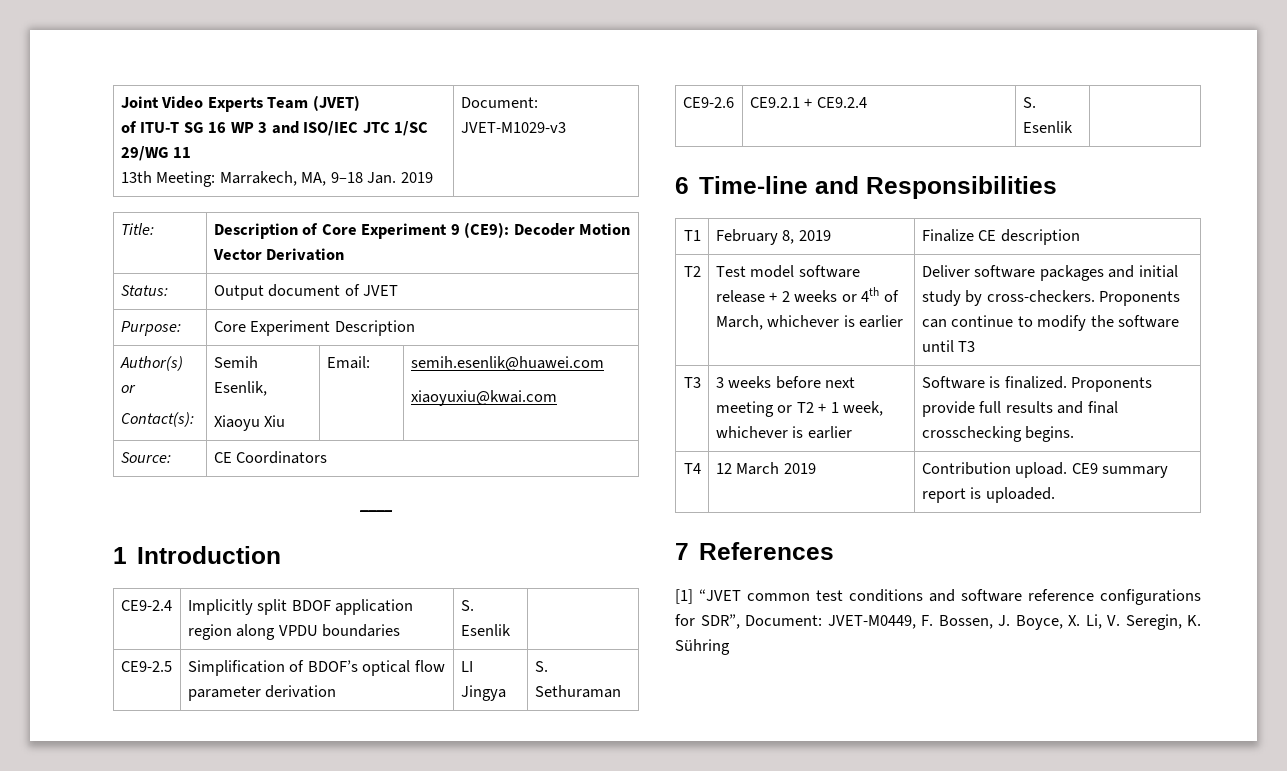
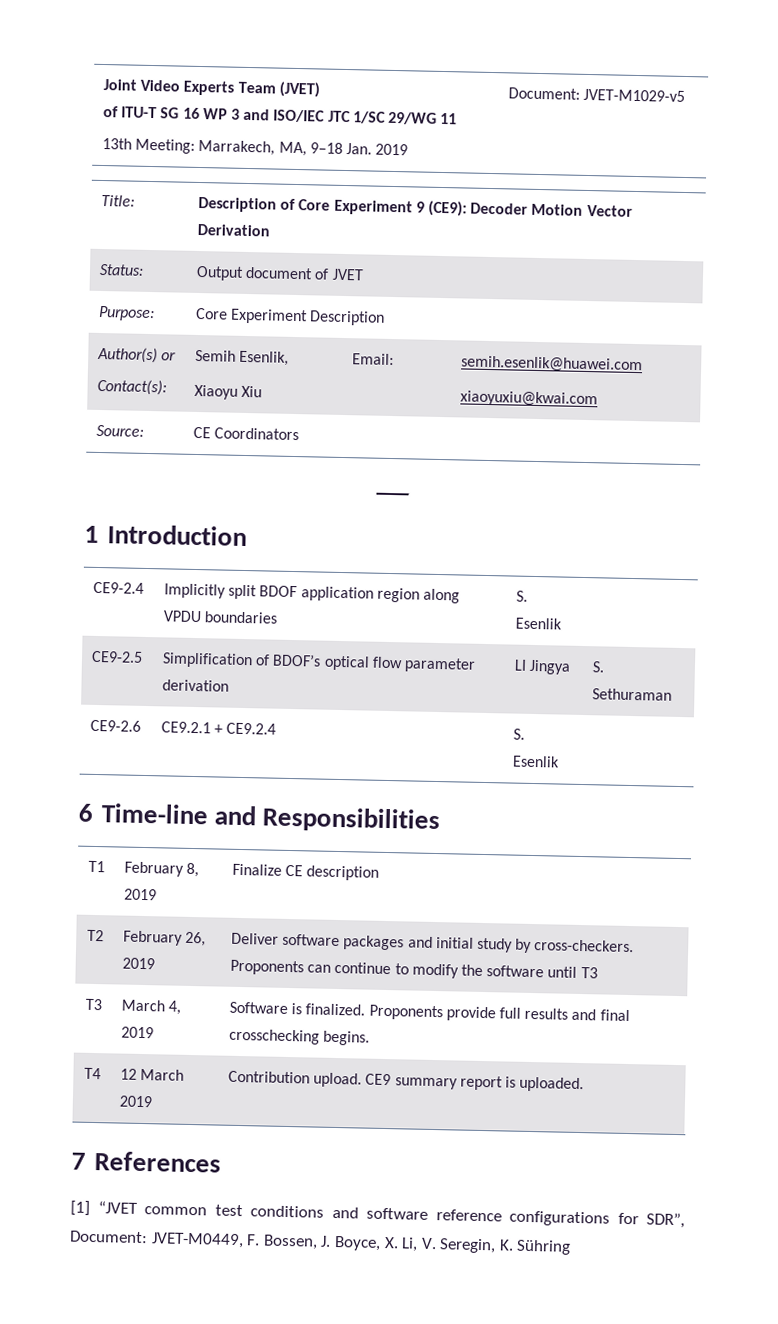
  Joint Video Experts Team (JVET)
  of ITU-T SG 16 WP 3 and ISO/IEC JTC 1/SC 29/WG 11
- 13th Meeting: Marrakech, MA, 9–18 Jan. 2019 | Document: JVET-M1029-v3
+ 13th Meeting: Marrakech, MA, 9–18 Jan. 2019 | Document: JVET-M1029-v5
- T2 | Test model software release + 2 weeks or 4th of March, whichever is earlier | Deliver software packages and initial study by cross-checkers. Proponents can continue to modify the software until T3
+ T2 | February 26, 2019 | Deliver software packages and initial study by cross-checkers. Proponents can continue to modify the software until T3
- T3 | 3 weeks before next meeting or T2 + 1 week, whichever is earlier | Software is finalized. Proponents provide full results and final crosschecking begins.
+ T3 | March 4, 2019 | Software is finalized. Proponents provide full results and final crosschecking begins.

